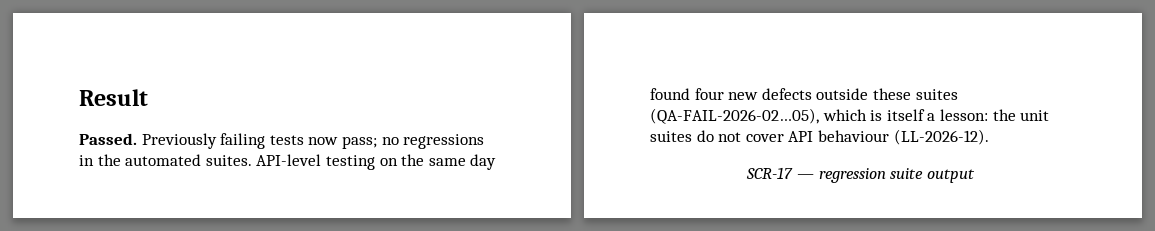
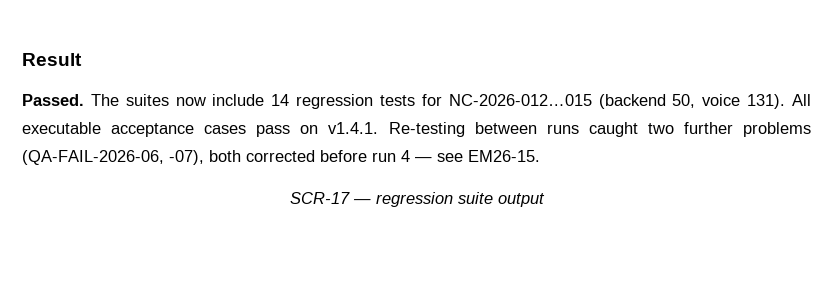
- Previously failing tests now pass; no regressions in the automated suites. API-level testing on the same day found four new defects outside these suites (QA-FAIL-2026-02…05), which is itself a lesson: the unit suites do not cover API behaviour (LL-2026-12).
+ The suites now include 14 regression tests for NC-2026-012…015 (backend 50, voice 131). All executable acceptance cases pass on v1.4.1. Re-testing between runs caught two further problems (QA-FAIL-2026-06, -07), both corrected before run 4 — see EM26-15.

